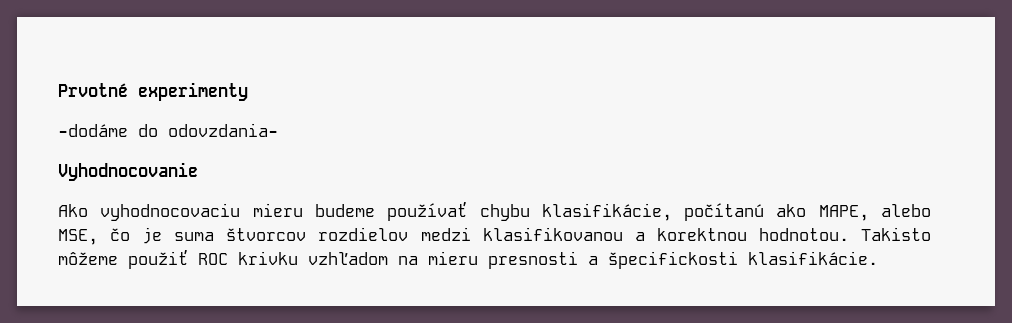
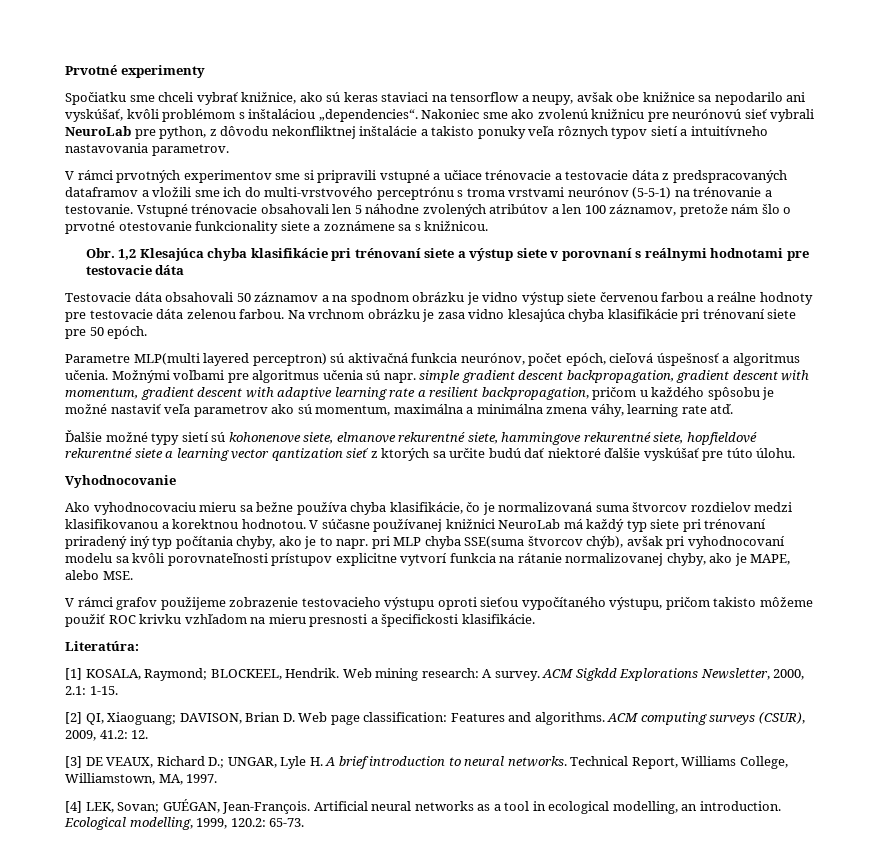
- -dodáme do odovzdania-
+ Spočiatku sme chceli vybrať knižnice, ako sú keras staviaci na tensorflow a neupy, avšak obe knižnice sa nepodarilo ani vyskúšať, kvôli problémom s inštaláciou „dependencies“. Nakoniec sme ako zvolenú knižnicu pre neurónovú sieť vybrali NeuroLab pre python, z dôvodu nekonfliktnej inštalácie a takisto ponuky veľa rôznych typov sietí a intuitívneho nastavovania parametrov.
+ V rámci prvotných experimentov sme si pripravili vstupné a učiace trénovacie a testovacie dáta z predspracovaných dataframov a vložili sme ich do multi-vrstvového perceptrónu s troma vrstvami neurónov (5-5-1) na trénovanie a testovanie. Vstupné trénovacie obsahovali len 5 náhodne zvolených atribútov a len 100 záznamov, pretože nám šlo o prvotné otestovanie funkcionality siete a zoznámene sa s knižnicou.
+ Obr. 1,2 Klesajúca chyba klasifikácie pri trénovaní siete a výstup siete v porovnaní s reálnymi hodnotami pre testovacie dáta
+ Testovacie dáta obsahovali 50 záznamov a na spodnom obrázku je vidno výstup siete červenou farbou a reálne hodnoty pre testovacie dáta zelenou farbou. Na vrchnom obrázku je zasa vidno klesajúca chyba klasifikácie pri trénovaní siete pre 50 epóch.
+ Parametre MLP(multi layered perceptron) sú aktivačná funkcia neurónov, počet epóch, cieľová úspešnosť a algoritmus učenia. Možnými voľbami pre algoritmus učenia sú napr. simple gradient descent backpropagation, gradient descent with momentum, gradient descent with adaptive learning rate a resilient backpropagation, pričom u každého spôsobu je možné nastaviť veľa parametrov ako sú momentum, maximálna a minimálna zmena váhy, learning rate atď.
+ Ďalšie možné typy sietí sú kohonenove siete, elmanove rekurentné siete, hammingove rekurentné siete, hopfieldové rekurentné siete a learning vector qantization sieť z ktorých sa určite budú dať niektoré ďalšie vyskúšať pre túto úlohu.
  Vyhodnocovanie
- Ako vyhodnocovaciu mieru budeme používať chybu klasifikácie, počítanú ako MAPE, alebo MSE, čo je suma štvorcov rozdielov medzi klasifikovanou a korektnou hodnotou.
+ Ako vyhodnocovaciu mieru sa bežne používa chyba klasifikácie, čo je normalizovaná suma štvorcov rozdielov medzi klasifikovanou a korektnou hodnotou.
- Takisto môžeme použiť ROC krivku vzhľadom na mieru presnosti a špecifickosti klasifikácie.
+ V súčasne používanej knižnici NeuroLab má každý typ siete pri trénovaní priradený iný typ počítania chyby, ako je to napr. pri MLP chyba SSE(suma štvorcov chýb), avšak pri vyhodnocovaní modelu sa kvôli porovnateľnosti prístupov explicitne vytvorí funkcia na rátanie normalizovanej chyby, ako je MAPE, alebo MSE.
+ V rámci grafov použijeme zobrazenie testovacieho výstupu oproti sieťou vypočítaného výstupu, pričom takisto môžeme použiť ROC krivku vzhľadom na mieru presnosti a špecifickosti klasifikácie.
+ Literatúra:
+ [1] KOSALA, Raymond; BLOCKEEL, Hendrik. Web mining research: A survey. ACM Sigkdd Explorations Newsletter, 2000, 2.1: 1-15.
+ [2] QI, Xiaoguang; DAVISON, Brian D. Web page classification: Features and algorithms. ACM computing surveys (CSUR), 2009, 41.2: 12.
+ [3] DE VEAUX, Richard D.; UNGAR, Lyle H. A brief introduction to neural networks. Technical Report, Williams College, Williamstown, MA, 1997.
+ [4] LEK, Sovan; GUÉGAN, Jean-François. Artificial neural networks as a tool in ecological modelling, an introduction. Ecological modelling, 1999, 120.2: 65-73.

